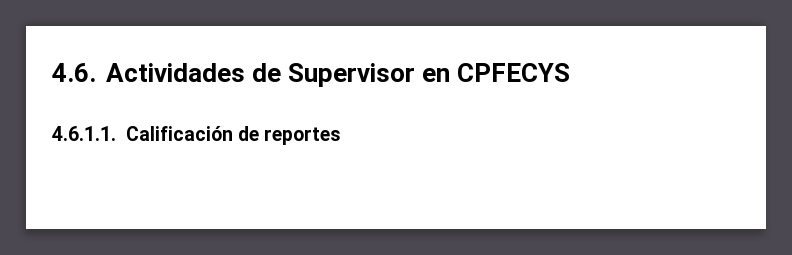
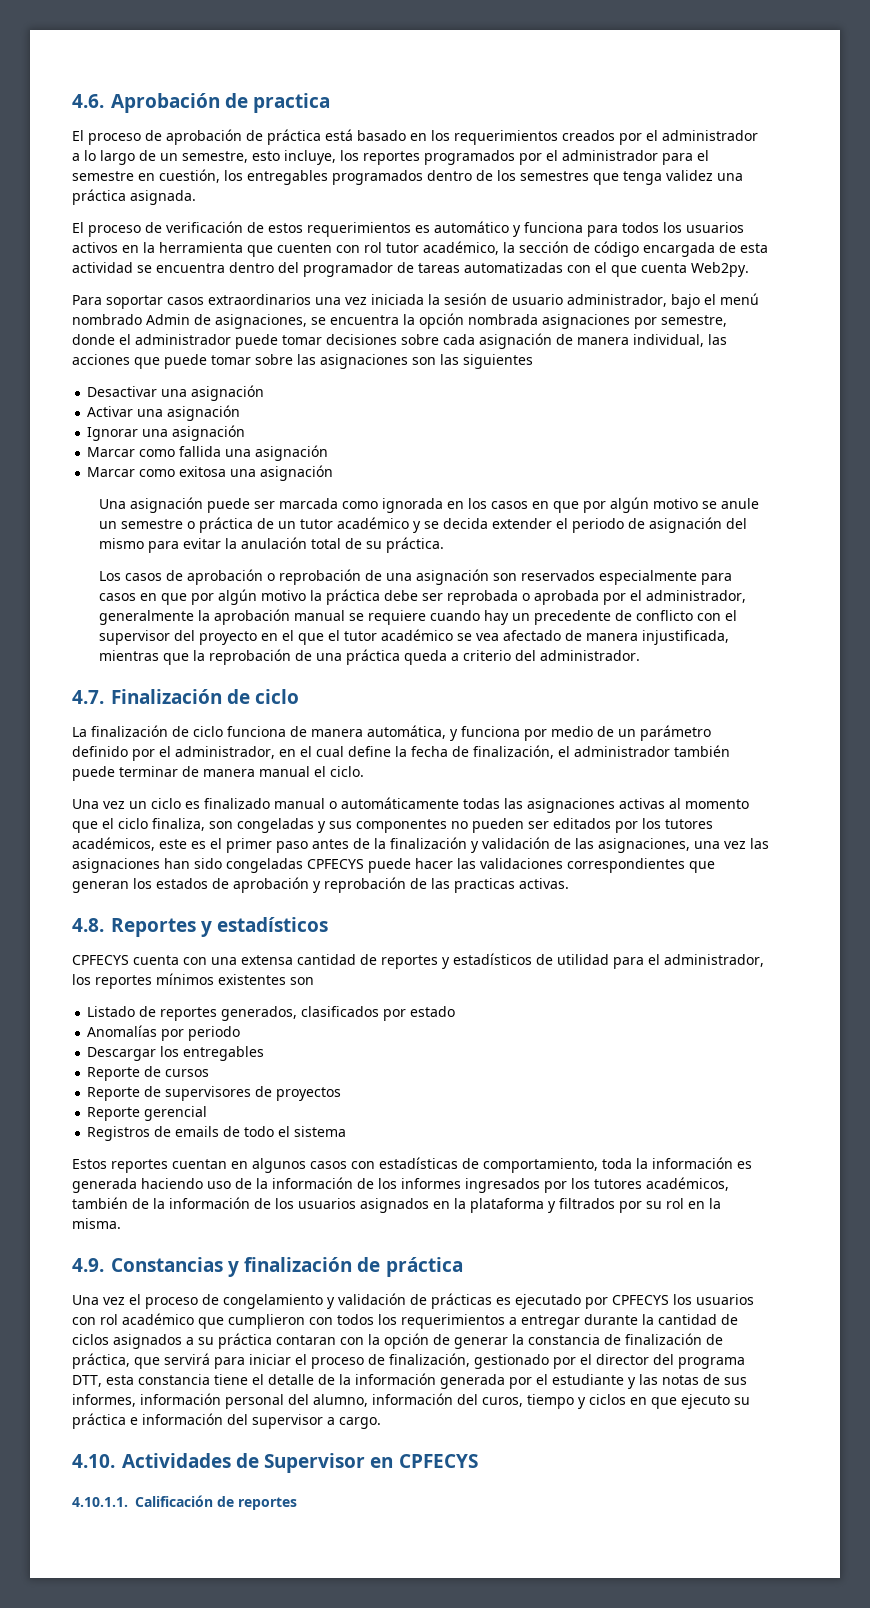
- 4.6. Actividades de Supervisor en CPFECYS
+ 4.6. Aprobación de practica
+ El proceso de aprobación de práctica está basado en los requerimientos creados por el administrador a lo largo de un semestre, esto incluye, los reportes programados por el administrador para el semestre en cuestión, los entregables programados dentro de los semestres que tenga validez una práctica asignada.
+ El proceso de verificación de estos requerimientos es automático y funciona para todos los usuarios activos en la herramienta que cuenten con rol tutor académico, la sección de código encargada de esta actividad se encuentra dentro del programador de tareas automatizadas con el que cuenta Web2py.
+ Para soportar casos extraordinarios una vez iniciada la sesión de usuario administrador, bajo el menú nombrado Admin de asignaciones, se encuentra la opción nombrada asignaciones por semestre, donde el administrador puede tomar decisiones sobre cada asignación de manera individual, las acciones que puede tomar sobre las asignaciones son las siguientes
+ Desactivar una asignación
+ Activar una asignación
+ Ignorar una asignación
+ Marcar como fallida una asignación
+ Marcar como exitosa una asignación
+ Una asignación puede ser marcada como ignorada en los casos en que por algún motivo se anule un semestre o práctica de un tutor académico y se decida extender el periodo de asignación del mismo para evitar la anulación total de su práctica.
+ Los casos de aprobación o reprobación de una asignación son reservados especialmente para casos en que por algún motivo la práctica debe ser reprobada o aprobada por el administrador, generalmente la aprobación manual se requiere cuando hay un precedente de conflicto con el supervisor del proyecto en el que el tutor académico se vea afectado de manera injustificada, mientras que la reprobación de una práctica queda a criterio del administrador.
+ 4.7. Finalización de ciclo
+ La finalización de ciclo funciona de manera automática, y funciona por medio de un parámetro definido por el administrador, en el cual define la fecha de finalización, el administrador también puede terminar de manera manual el ciclo.
+ Una vez un ciclo es finalizado manual o automáticamente todas las asignaciones activas al momento que el ciclo finaliza, son congeladas y sus componentes no pueden ser editados por los tutores académicos, este es el primer paso antes de la finalización y validación de las asignaciones, una vez las asignaciones han sido congeladas CPFECYS puede hacer las validaciones correspondientes que generan los estados de aprobación y reprobación de las practicas activas.
+ 4.8. Reportes y estadísticos
+ CPFECYS cuenta con una extensa cantidad de reportes y estadísticos de utilidad para el administrador, los reportes mínimos existentes son
+ Listado de reportes generados, clasificados por estado
+ Anomalías por periodo
+ Descargar los entregables
+ Reporte de cursos
+ Reporte de supervisores de proyectos
+ Reporte gerencial
+ Registros de emails de todo el sistema
+ Estos reportes cuentan en algunos casos con estadísticas de comportamiento, toda la información es generada haciendo uso de la información de los informes ingresados por los tutores académicos, también de la información de los usuarios asignados en la plataforma y filtrados por su rol en la misma.
+ 4.9. Constancias y finalización de práctica
+ Una vez el proceso de congelamiento y validación de prácticas es ejecutado por CPFECYS los usuarios con rol académico que cumplieron con todos los requerimientos a entregar durante la cantidad de ciclos asignados a su práctica contaran con la opción de generar la constancia de finalización de práctica, que servirá para iniciar el proceso de finalización, gestionado por el director del programa DTT, esta constancia tiene el detalle de la información generada por el estudiante y las notas de sus informes, información personal del alumno, información del curos, tiempo y ciclos en que ejecuto su práctica e información del supervisor a cargo.
+ 4.10. Actividades de Supervisor en CPFECYS
- 4.6.1.1. Calificación de reportes
+ 4.10.1.1. Calificación de reportes

